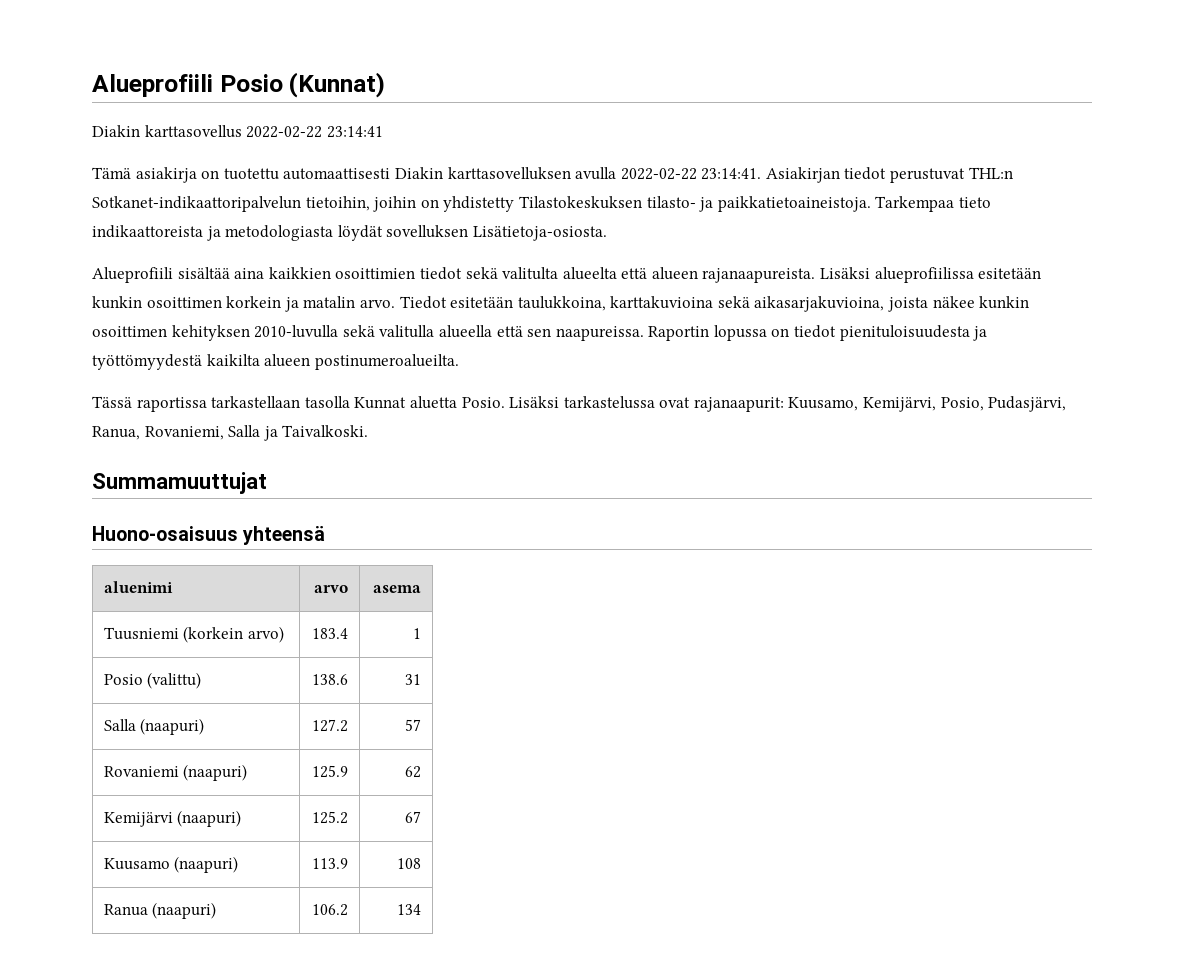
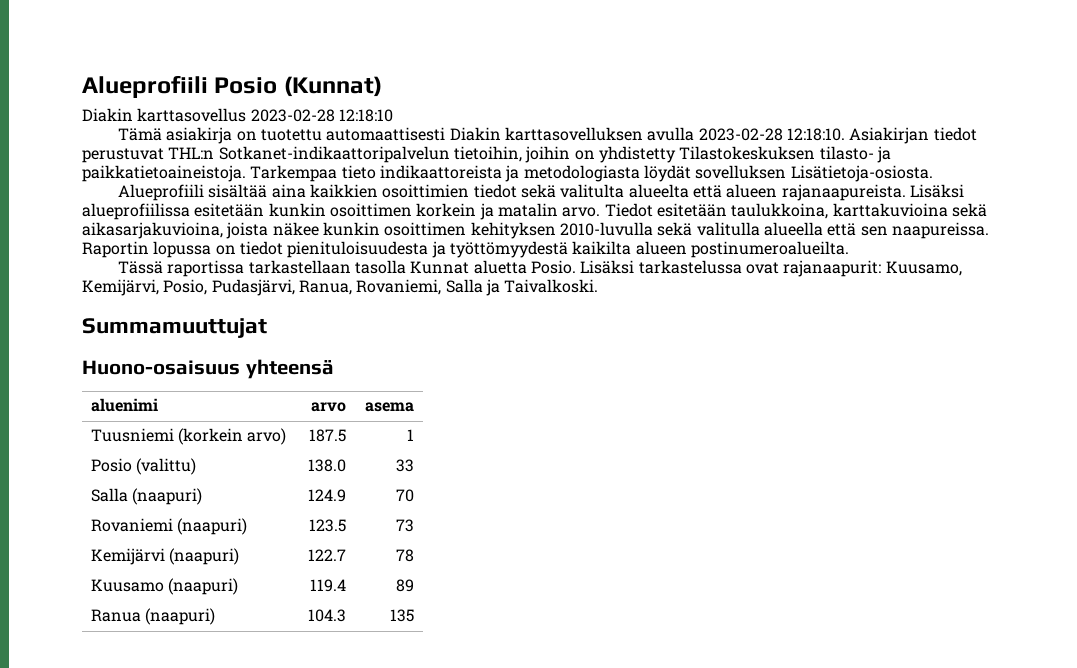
- Diakin karttasovellus 2022-02-22 23:14:41
+ Diakin karttasovellus 2023-02-28 12:18:10
- Tämä asiakirja on tuotettu automaattisesti Diakin karttasovelluksen avulla 2022-02-22 23:14:41.
+ Tämä asiakirja on tuotettu automaattisesti Diakin karttasovelluksen avulla 2023-02-28 12:18:10.
- Tuusniemi (korkein arvo) | 183.4 | 1
+ Tuusniemi (korkein arvo) | 187.5 | 1
- Posio (valittu) | 138.6 | 31
+ Posio (valittu) | 138.0 | 33
- Salla (naapuri) | 127.2 | 57
+ Salla (naapuri) | 124.9 | 70
- Rovaniemi (naapuri) | 125.9 | 62
+ Rovaniemi (naapuri) | 123.5 | 73
- Kemijärvi (naapuri) | 125.2 | 67
+ Kemijärvi (naapuri) | 122.7 | 78
- Kuusamo (naapuri) | 113.9 | 108
+ Kuusamo (naapuri) | 119.4 | 89
- Ranua (naapuri) | 106.2 | 134
+ Ranua (naapuri) | 104.3 | 135

